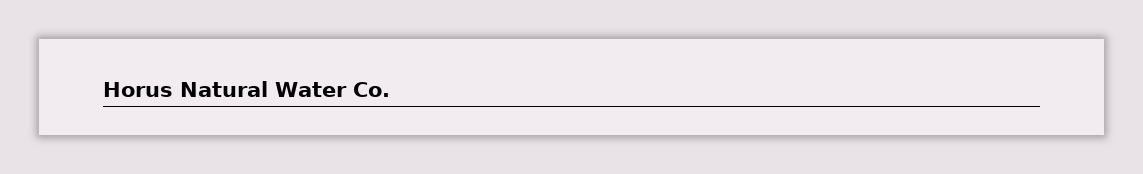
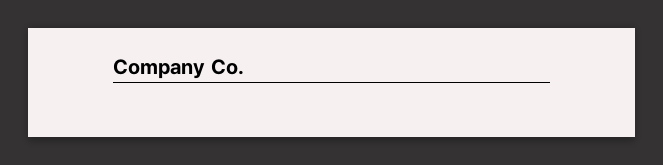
- Horus Natural Water Co.
+ Company Co.

